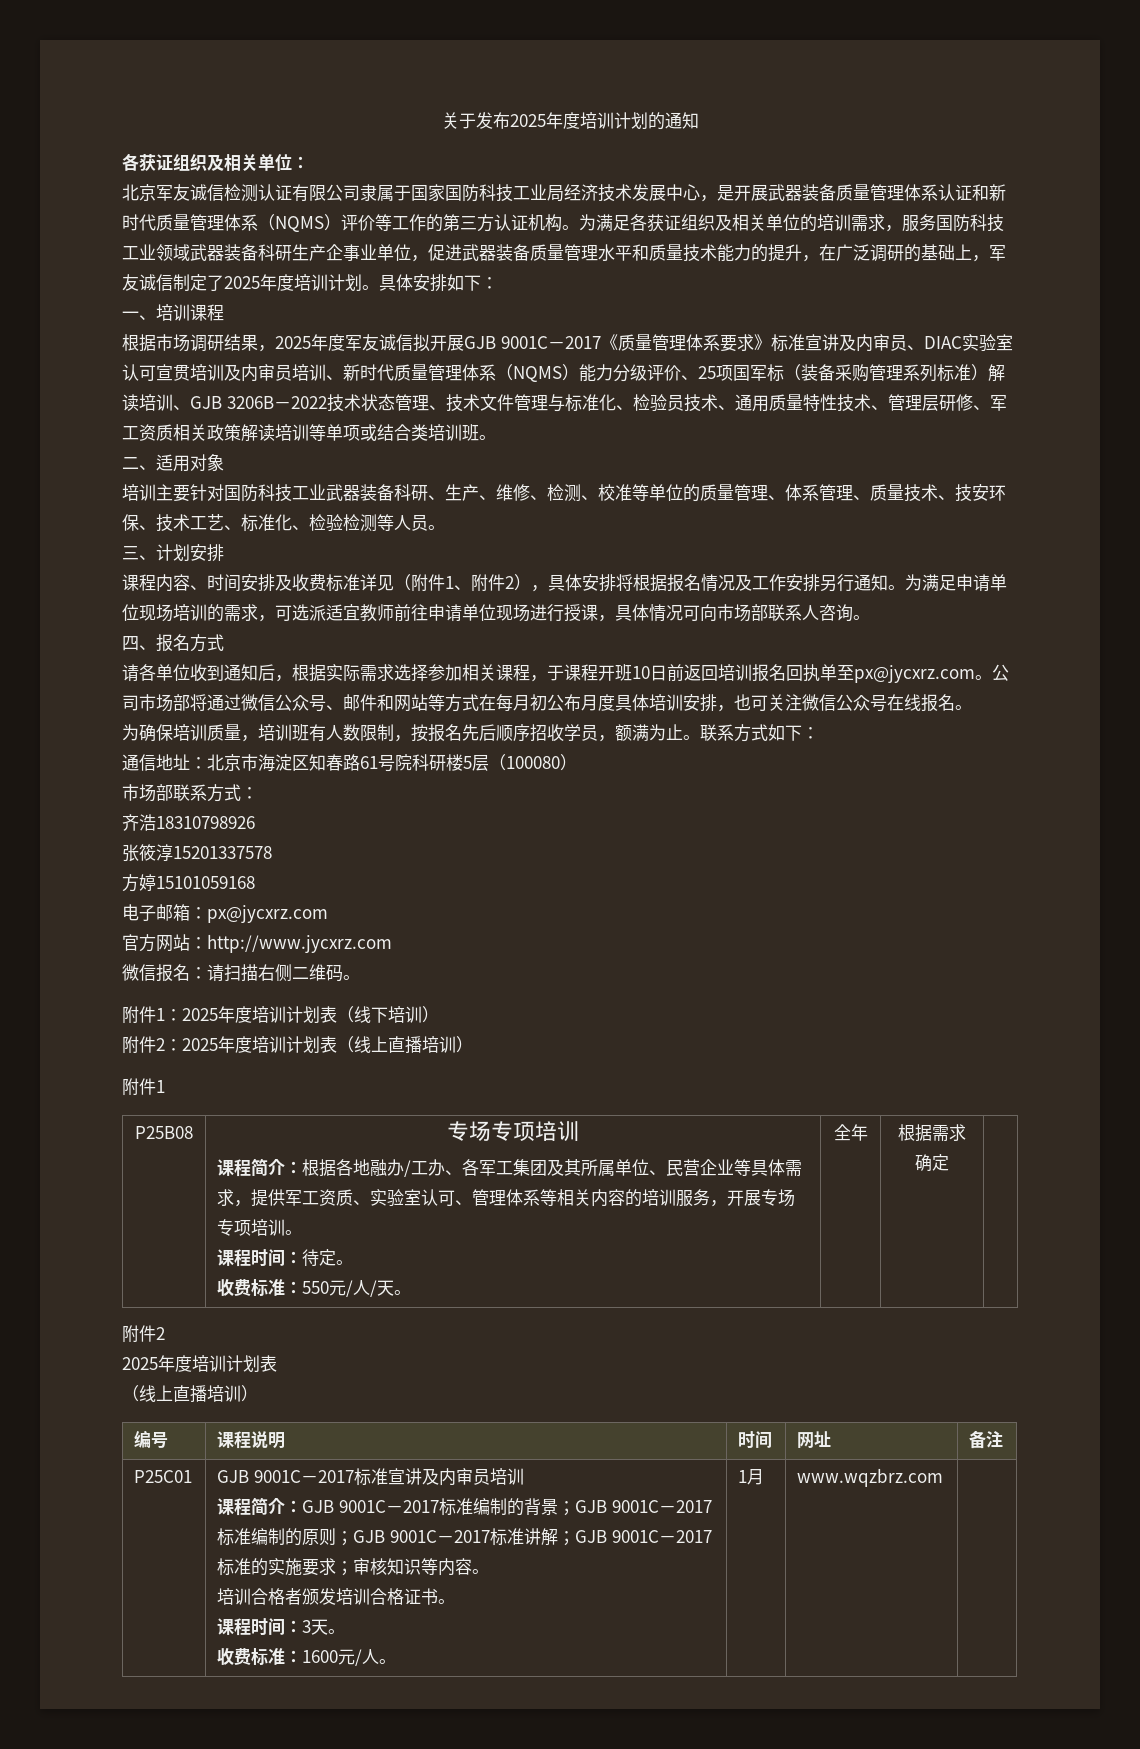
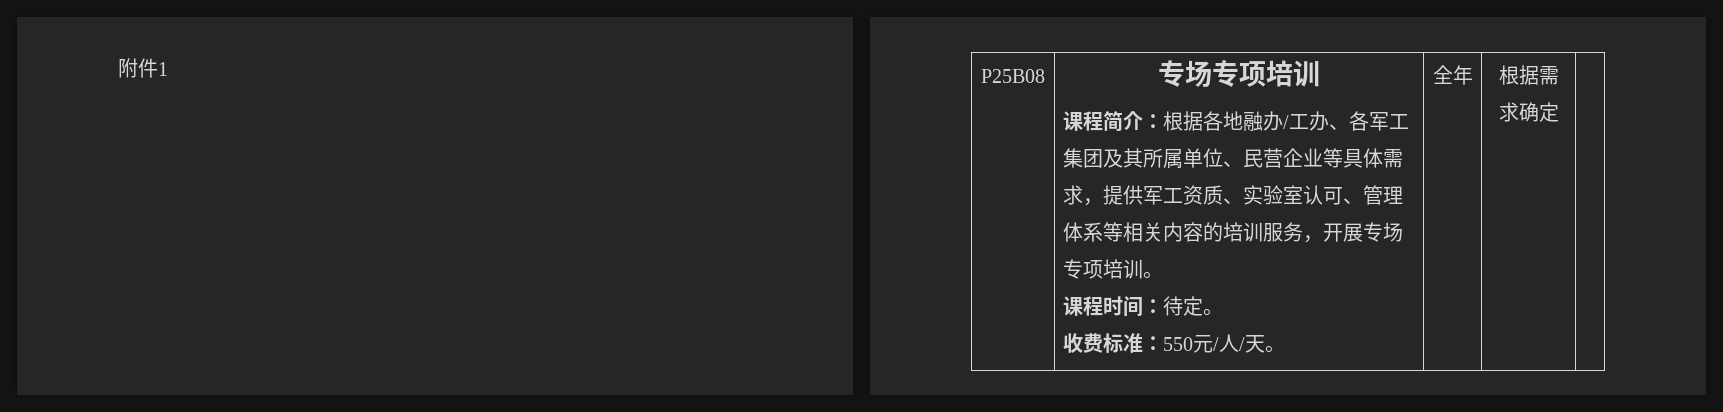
- 关于发布2025年度培训计划的通知
- 各获证组织及相关单位：
- 北京军友诚信检测认证有限公司隶属于国家国防科技工业局经济技术发展中心，是开展武器装备质量管理体系认证和新时代质量管理体系（NQMS）评价等工作的第三方认证机构。为满足各获证组织及相关单位的培训需求，服务国防科技工业领域武器装备科研生产企事业单位，促进武器装备质量管理水平和质量技术能力的提升，在广泛调研的基础上，军友诚信制定了2025年度培训计划。具体安排如下：
- 一、培训课程
- 根据市场调研结果，2025年度军友诚信拟开展GJB 9001C－2017《质量管理体系要求》标准宣讲及内审员、DIAC实验室认可宣贯培训及内审员培训、新时代质量管理体系（NQMS）能力分级评价、25项国军标（装备采购管理系列标准）解读培训、GJB 3206B－2022技术状态管理、技术文件管理与标准化、检验员技术、通用质量特性技术、管理层研修、军工资质相关政策解读培训等单项或结合类培训班。
- 二、适用对象
- 培训主要针对国防科技工业武器装备科研、生产、维修、检测、校准等单位的质量管理、体系管理、质量技术、技安环保、技术工艺、标准化、检验检测等人员。
- 三、计划安排
- 课程内容、时间安排及收费标准详见（附件1、附件2），具体安排将根据报名情况及工作安排另行通知。为满足申请单位现场培训的需求，可选派适宜教师前往申请单位现场进行授课，具体情况可向市场部联系人咨询。
- 四、报名方式
- 请各单位收到通知后，根据实际需求选择参加相关课程，于课程开班10日前返回培训报名回执单至px@jycxrz.com。公司市场部将通过微信公众号、邮件和网站等方式在每月初公布月度具体培训安排，也可关注微信公众号在线报名。
- 为确保培训质量，培训班有人数限制，按报名先后顺序招收学员，额满为止。联系方式如下：
- 通信地址：北京市海淀区知春路61号院科研楼5层（100080）
- 市场部联系方式：
- 齐浩18310798926
- 张筱淳15201337578
- 方婷15101059168
- 电子邮箱：px@jycxrz.com
- 官方网站：http://www.jycxrz.com
- 微信报名：请扫描右侧二维码。
- 附件1：2025年度培训计划表（线下培训）
- 附件2：2025年度培训计划表（线上直播培训）
- 根据需求确定 |
- 附件2
- 2025年度培训计划表
- （线上直播培训）
- 编号 | 课程说明 | 时间 | 网址 | 备注
- P25C01 | GJB 9001C－2017标准宣讲及内审员培训
- 课程简介：GJB 9001C－2017标准编制的背景；GJB 9001C－2017标准编制的原则；GJB 9001C－2017标准讲解；GJB 9001C－2017标准的实施要求；审核知识等内容。
- 培训合格者颁发培训合格证书。
- 课程时间：3天。
- 收费标准：1600元/人。 | 1月 | www.wqzbrz.com
+ 根据需求确定

